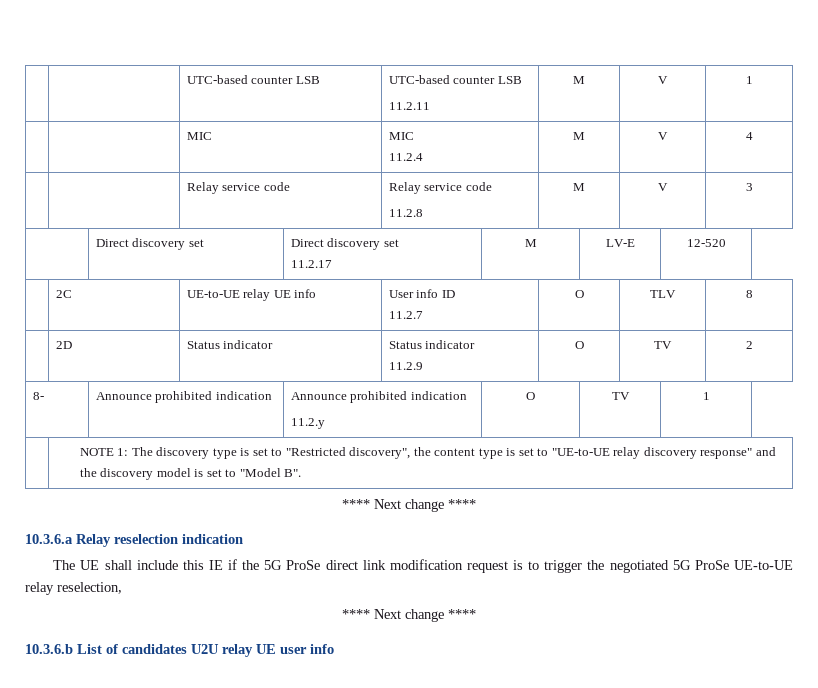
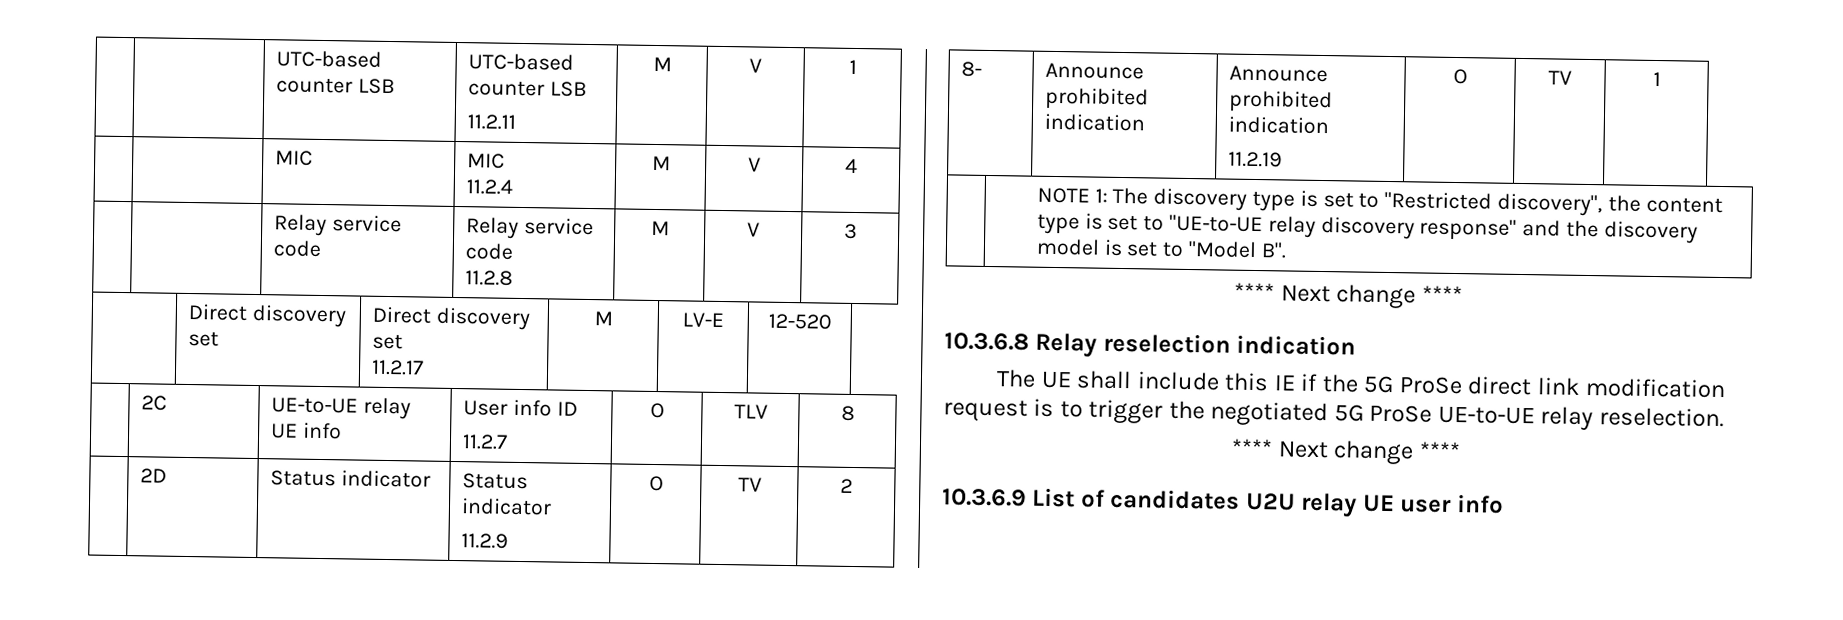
  8- | Announce prohibited indication | Announce prohibited indication
- 11.2.y | O | TV | 1
+ 11.2.19 | O | TV | 1
- 10.3.6.a Relay reselection indication
+ 10.3.6.8 Relay reselection indication
- The UE shall include this IE if the 5G ProSe direct link modification request is to trigger the negotiated 5G ProSe UE-to-UE relay reselection,
+ The UE shall include this IE if the 5G ProSe direct link modification request is to trigger the negotiated 5G ProSe UE-to-UE relay reselection.
  **** Next change ****
- 10.3.6.b List of candidates U2U relay UE user info
+ 10.3.6.9 List of candidates U2U relay UE user info

